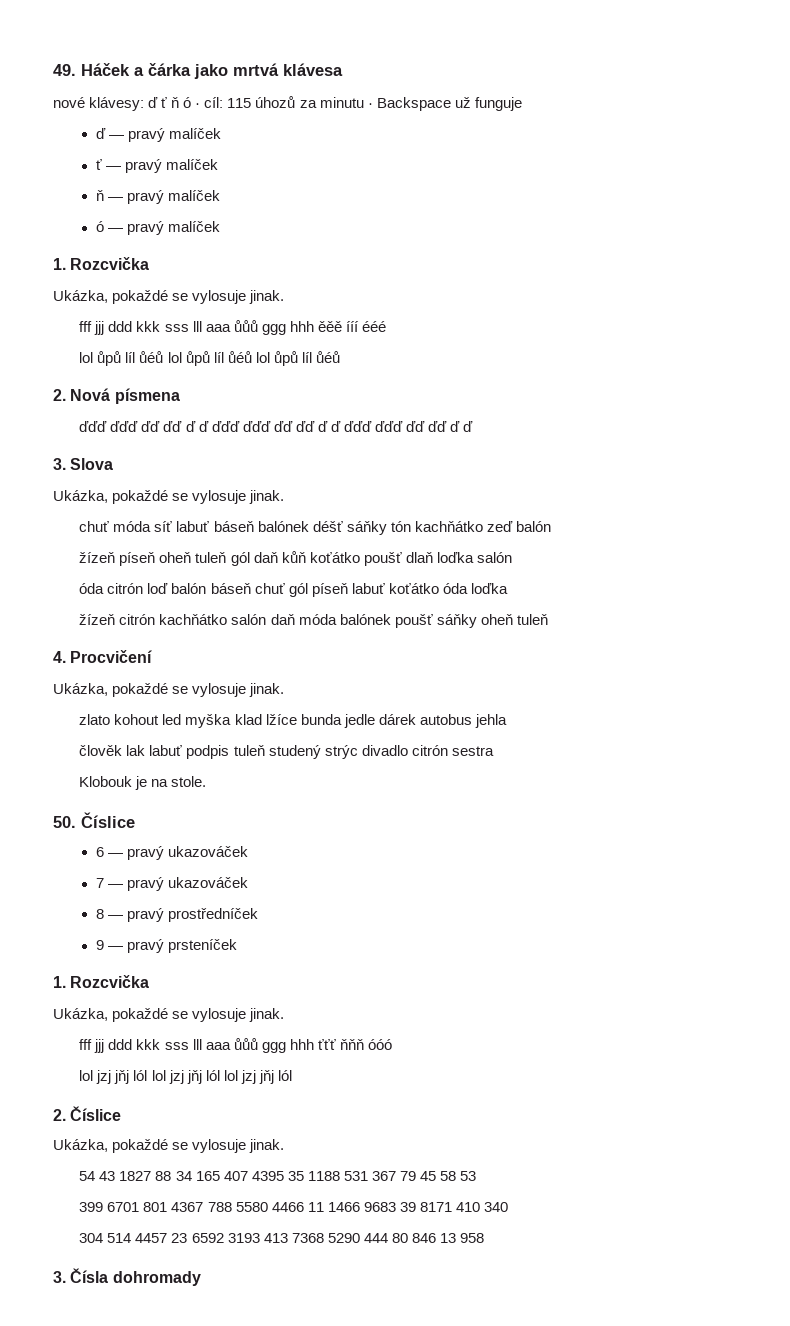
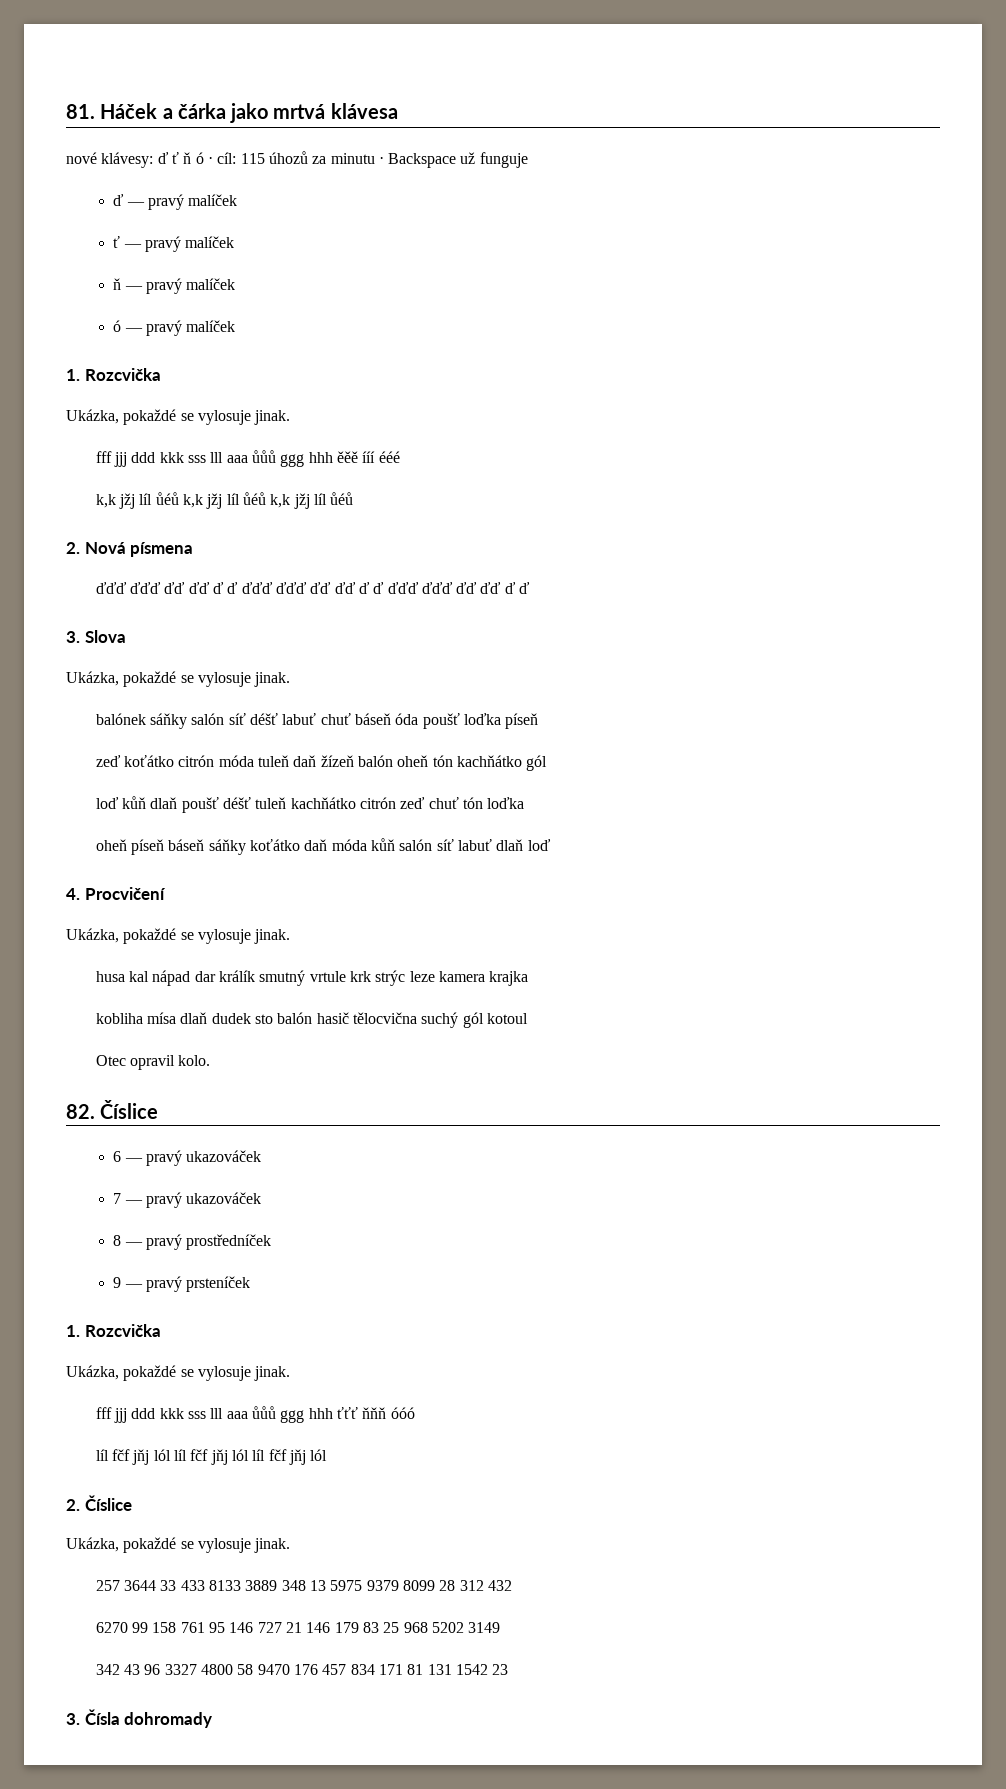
- 49. Háček a čárka jako mrtvá klávesa
+ 81. Háček a čárka jako mrtvá klávesa
- lol ůpů líl ůéů lol ůpů líl ůéů lol ůpů líl ůéů
+ k,k jžj líl ůéů k,k jžj líl ůéů k,k jžj líl ůéů
- chuť móda síť labuť báseň balónek déšť sáňky tón kachňátko zeď balón
- žízeň píseň oheň tuleň gól daň kůň koťátko poušť dlaň loďka salón
- óda citrón loď balón báseň chuť gól píseň labuť koťátko óda loďka
- žízeň citrón kachňátko salón daň móda balónek poušť sáňky oheň tuleň
+ balónek sáňky salón síť déšť labuť chuť báseň óda poušť loďka píseň
+ zeď koťátko citrón móda tuleň daň žízeň balón oheň tón kachňátko gól
+ loď kůň dlaň poušť déšť tuleň kachňátko citrón zeď chuť tón loďka
+ oheň píseň báseň sáňky koťátko daň móda kůň salón síť labuť dlaň loď
- zlato kohout led myška klad lžíce bunda jedle dárek autobus jehla
- člověk lak labuť podpis tuleň studený strýc divadlo citrón sestra
- Klobouk je na stole.
- 50. Číslice
+ husa kal nápad dar králík smutný vrtule krk strýc leze kamera krajka
+ kobliha mísa dlaň dudek sto balón hasič tělocvična suchý gól kotoul
+ Otec opravil kolo.
+ 82. Číslice
- lol jzj jňj lól lol jzj jňj lól lol jzj jňj lól
+ líl fčf jňj lól líl fčf jňj lól líl fčf jňj lól
- 54 43 1827 88 34 165 407 4395 35 1188 531 367 79 45 58 53
- 399 6701 801 4367 788 5580 4466 11 1466 9683 39 8171 410 340
- 304 514 4457 23 6592 3193 413 7368 5290 444 80 846 13 958
+ 257 3644 33 433 8133 3889 348 13 5975 9379 8099 28 312 432
+ 6270 99 158 761 95 146 727 21 146 179 83 25 968 5202 3149
+ 342 43 96 3327 4800 58 9470 176 457 834 171 81 131 1542 23

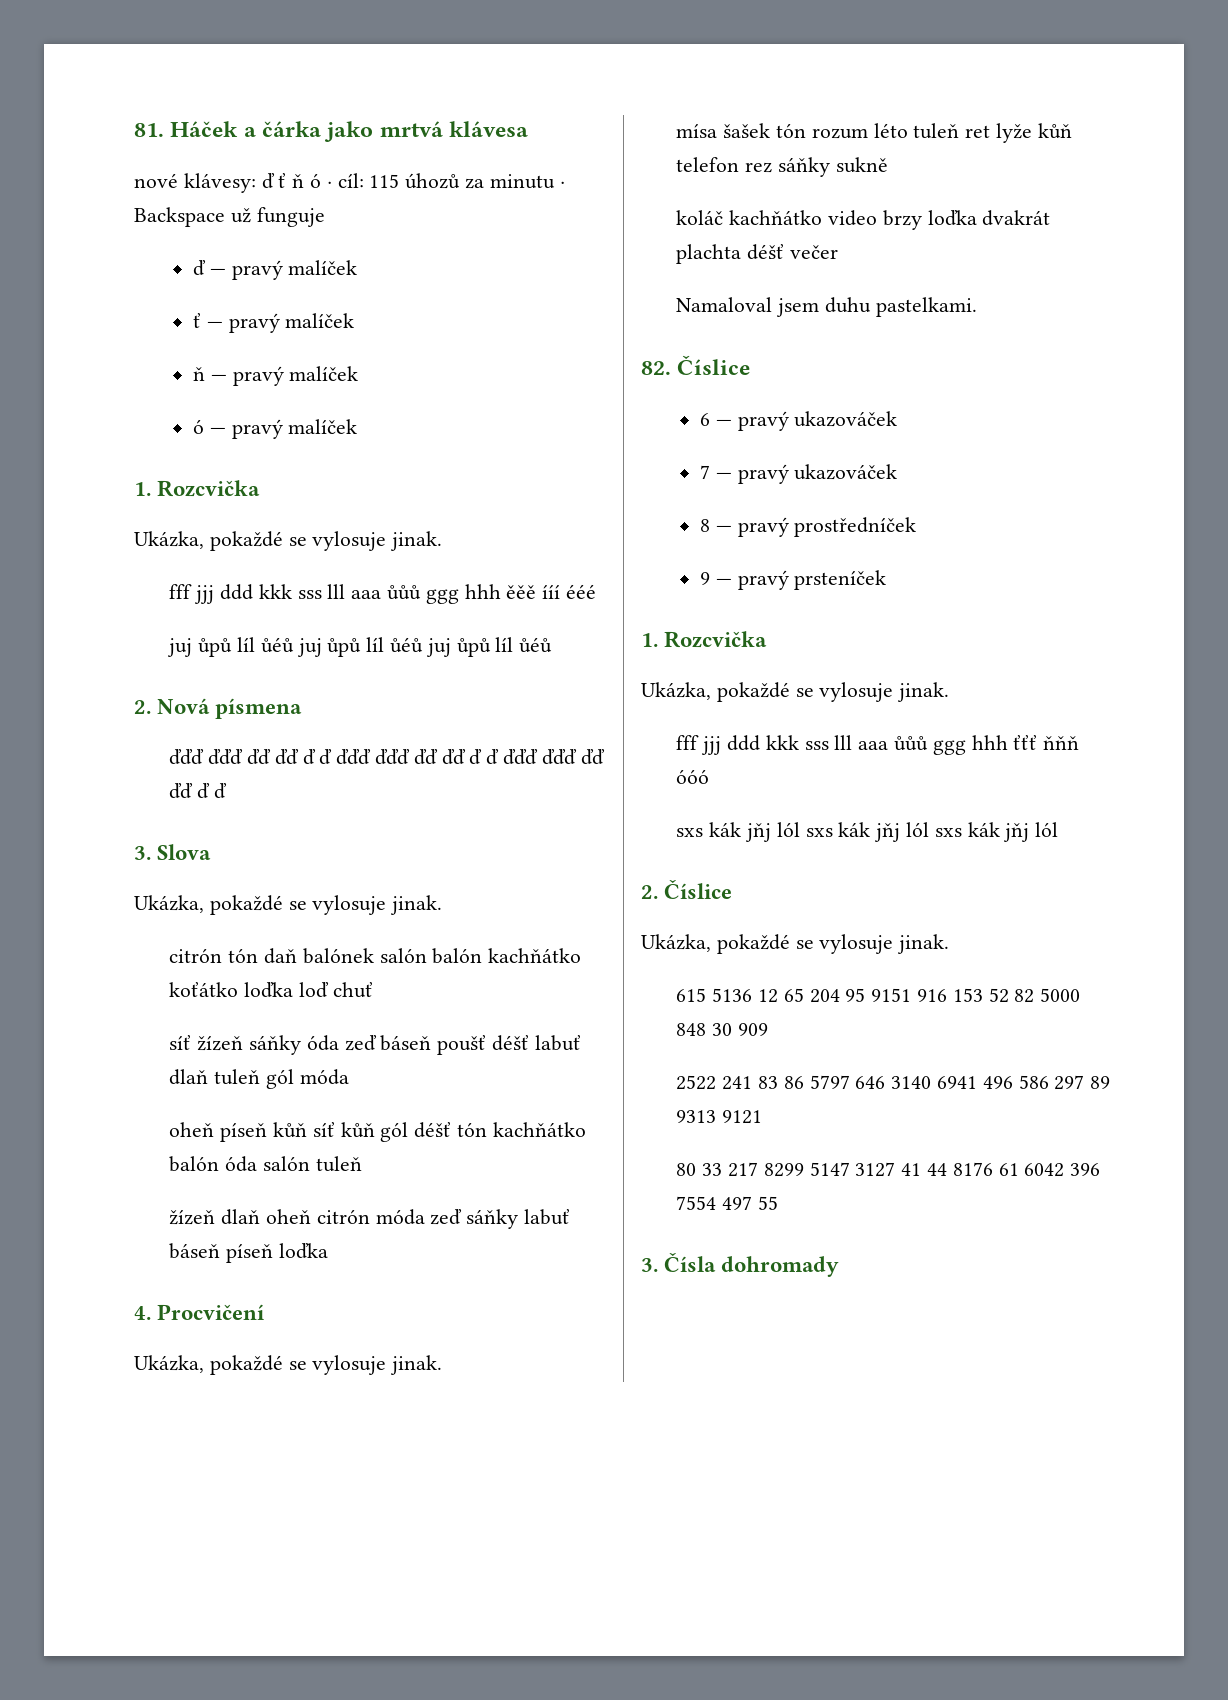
- k,k jžj líl ůéů k,k jžj líl ůéů k,k jžj líl ůéů
+ juj ůpů líl ůéů juj ůpů líl ůéů juj ůpů líl ůéů
- balónek sáňky salón síť déšť labuť chuť báseň óda poušť loďka píseň
- zeď koťátko citrón móda tuleň daň žízeň balón oheň tón kachňátko gól
- loď kůň dlaň poušť déšť tuleň kachňátko citrón zeď chuť tón loďka
- oheň píseň báseň sáňky koťátko daň móda kůň salón síť labuť dlaň loď
+ citrón tón daň balónek salón balón kachňátko koťátko loďka loď chuť
+ síť žízeň sáňky óda zeď báseň poušť déšť labuť dlaň tuleň gól móda
+ oheň píseň kůň síť kůň gól déšť tón kachňátko balón óda salón tuleň
+ žízeň dlaň oheň citrón móda zeď sáňky labuť báseň píseň loďka
- husa kal nápad dar králík smutný vrtule krk strýc leze kamera krajka
- kobliha mísa dlaň dudek sto balón hasič tělocvična suchý gól kotoul
- Otec opravil kolo.
+ mísa šašek tón rozum léto tuleň ret lyže kůň telefon rez sáňky sukně
+ koláč kachňátko video brzy loďka dvakrát plachta déšť večer
+ Namaloval jsem duhu pastelkami.
- líl fčf jňj lól líl fčf jňj lól líl fčf jňj lól
+ sxs kák jňj lól sxs kák jňj lól sxs kák jňj lól
- 257 3644 33 433 8133 3889 348 13 5975 9379 8099 28 312 432
- 6270 99 158 761 95 146 727 21 146 179 83 25 968 5202 3149
- 342 43 96 3327 4800 58 9470 176 457 834 171 81 131 1542 23
+ 615 5136 12 65 204 95 9151 916 153 52 82 5000 848 30 909
+ 2522 241 83 86 5797 646 3140 6941 496 586 297 89 9313 9121
+ 80 33 217 8299 5147 3127 41 44 8176 61 6042 396 7554 497 55

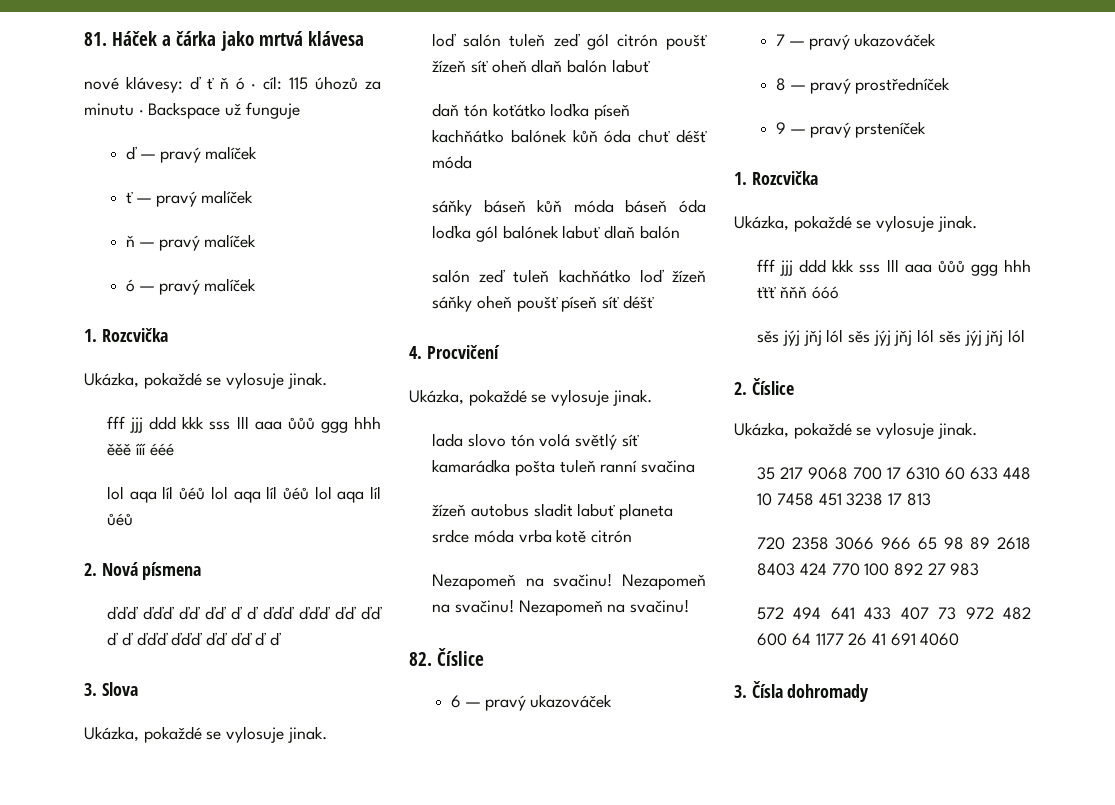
- juj ůpů líl ůéů juj ůpů líl ůéů juj ůpů líl ůéů
+ lol aqa líl ůéů lol aqa líl ůéů lol aqa líl ůéů
- citrón tón daň balónek salón balón kachňátko koťátko loďka loď chuť
- síť žízeň sáňky óda zeď báseň poušť déšť labuť dlaň tuleň gól móda
- oheň píseň kůň síť kůň gól déšť tón kachňátko balón óda salón tuleň
- žízeň dlaň oheň citrón móda zeď sáňky labuť báseň píseň loďka
+ loď salón tuleň zeď gól citrón poušť žízeň síť oheň dlaň balón labuť
+ daň tón koťátko loďka píseň kachňátko balónek kůň óda chuť déšť móda
+ sáňky báseň kůň móda báseň óda loďka gól balónek labuť dlaň balón
+ salón zeď tuleň kachňátko loď žízeň sáňky oheň poušť píseň síť déšť
- mísa šašek tón rozum léto tuleň ret lyže kůň telefon rez sáňky sukně
- koláč kachňátko video brzy loďka dvakrát plachta déšť večer
- Namaloval jsem duhu pastelkami.
+ lada slovo tón volá světlý síť kamarádka pošta tuleň ranní svačina
+ žízeň autobus sladit labuť planeta srdce móda vrba kotě citrón
+ Nezapomeň na svačinu! Nezapomeň na svačinu! Nezapomeň na svačinu!
- sxs kák jňj lól sxs kák jňj lól sxs kák jňj lól
+ sěs jýj jňj lól sěs jýj jňj lól sěs jýj jňj lól
- 615 5136 12 65 204 95 9151 916 153 52 82 5000 848 30 909
- 2522 241 83 86 5797 646 3140 6941 496 586 297 89 9313 9121
- 80 33 217 8299 5147 3127 41 44 8176 61 6042 396 7554 497 55
+ 35 217 9068 700 17 6310 60 633 448 10 7458 451 3238 17 813
+ 720 2358 3066 966 65 98 89 2618 8403 424 770 100 892 27 983
+ 572 494 641 433 407 73 972 482 600 64 1177 26 41 691 4060

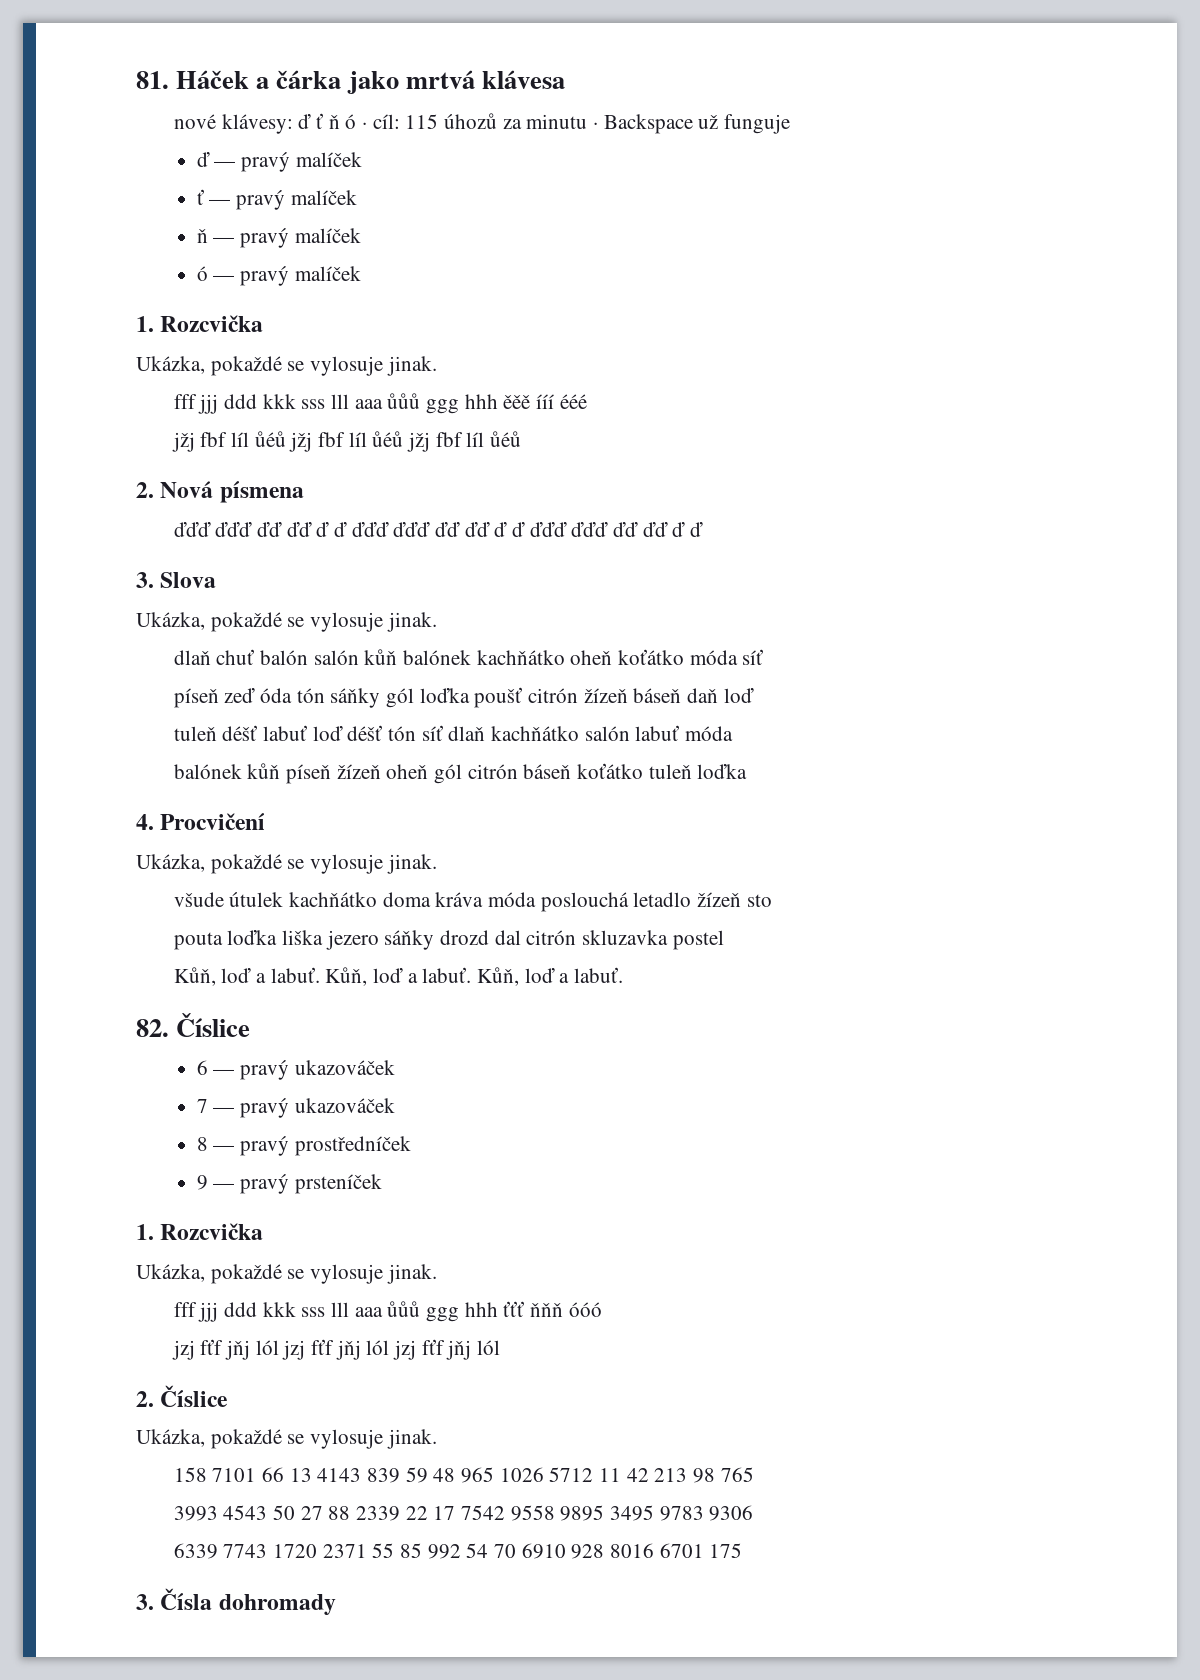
- lol aqa líl ůéů lol aqa líl ůéů lol aqa líl ůéů
+ jžj fbf líl ůéů jžj fbf líl ůéů jžj fbf líl ůéů
- loď salón tuleň zeď gól citrón poušť žízeň síť oheň dlaň balón labuť
- daň tón koťátko loďka píseň kachňátko balónek kůň óda chuť déšť móda
- sáňky báseň kůň móda báseň óda loďka gól balónek labuť dlaň balón
- salón zeď tuleň kachňátko loď žízeň sáňky oheň poušť píseň síť déšť
+ dlaň chuť balón salón kůň balónek kachňátko oheň koťátko móda síť
+ píseň zeď óda tón sáňky gól loďka poušť citrón žízeň báseň daň loď
+ tuleň déšť labuť loď déšť tón síť dlaň kachňátko salón labuť móda
+ balónek kůň píseň žízeň oheň gól citrón báseň koťátko tuleň loďka
- lada slovo tón volá světlý síť kamarádka pošta tuleň ranní svačina
- žízeň autobus sladit labuť planeta srdce móda vrba kotě citrón
- Nezapomeň na svačinu! Nezapomeň na svačinu! Nezapomeň na svačinu!
+ všude útulek kachňátko doma kráva móda poslouchá letadlo žízeň sto
+ pouta loďka liška jezero sáňky drozd dal citrón skluzavka postel
+ Kůň, loď a labuť. Kůň, loď a labuť. Kůň, loď a labuť.
- sěs jýj jňj lól sěs jýj jňj lól sěs jýj jňj lól
+ jzj fťf jňj lól jzj fťf jňj lól jzj fťf jňj lól
- 35 217 9068 700 17 6310 60 633 448 10 7458 451 3238 17 813
- 720 2358 3066 966 65 98 89 2618 8403 424 770 100 892 27 983
- 572 494 641 433 407 73 972 482 600 64 1177 26 41 691 4060
+ 158 7101 66 13 4143 839 59 48 965 1026 5712 11 42 213 98 765
+ 3993 4543 50 27 88 2339 22 17 7542 9558 9895 3495 9783 9306
+ 6339 7743 1720 2371 55 85 992 54 70 6910 928 8016 6701 175

